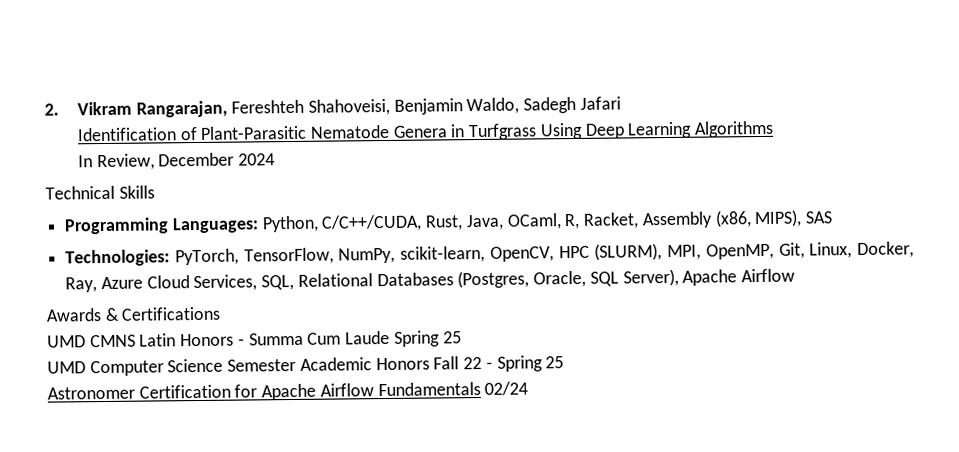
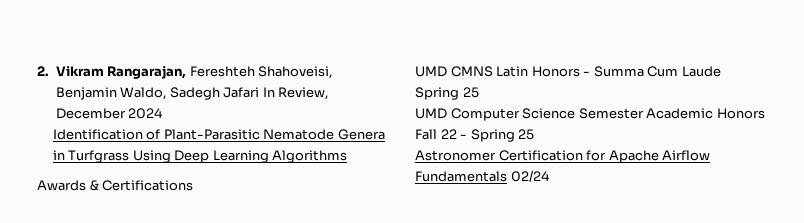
- 2. Vikram Rangarajan, Fereshteh Shahoveisi, Benjamin Waldo, Sadegh Jafari
+ 2. Vikram Rangarajan, Fereshteh Shahoveisi, Benjamin Waldo, Sadegh Jafari In Review, December 2024
- In Review, December 2024
- Technical Skills
- Programming Languages: Python, C/C++/CUDA, Rust, Java, OCaml, R, Racket, Assembly (x86, MIPS), SAS
- Technologies: PyTorch, TensorFlow, NumPy, scikit-learn, OpenCV, HPC (SLURM), MPI, OpenMP, Git, Linux, Docker, Ray, Azure Cloud Services, SQL, Relational Databases (Postgres, Oracle, SQL Server), Apache Airflow

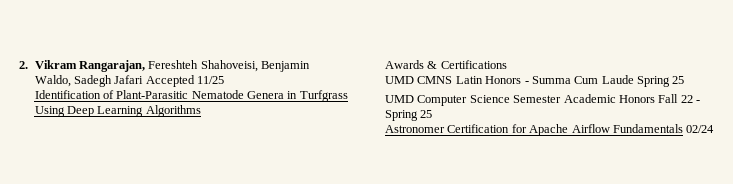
- 2. Vikram Rangarajan, Fereshteh Shahoveisi, Benjamin Waldo, Sadegh Jafari In Review, December 2024
+ 2. Vikram Rangarajan, Fereshteh Shahoveisi, Benjamin Waldo, Sadegh Jafari Accepted 11/25

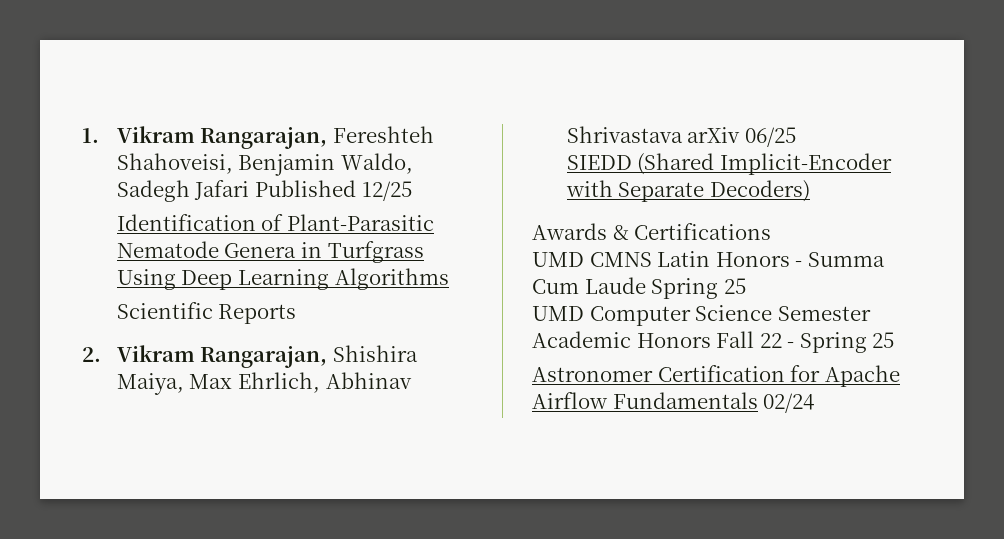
- 2. Vikram Rangarajan, Fereshteh Shahoveisi, Benjamin Waldo, Sadegh Jafari Accepted 11/25
+ 1. Vikram Rangarajan, Fereshteh Shahoveisi, Benjamin Waldo, Sadegh Jafari Published 12/25
+ Scientific Reports
+ 2. Vikram Rangarajan, Shishira Maiya, Max Ehrlich, Abhinav Shrivastava arXiv 06/25
+ SIEDD (Shared Implicit-Encoder with Separate Decoders)

